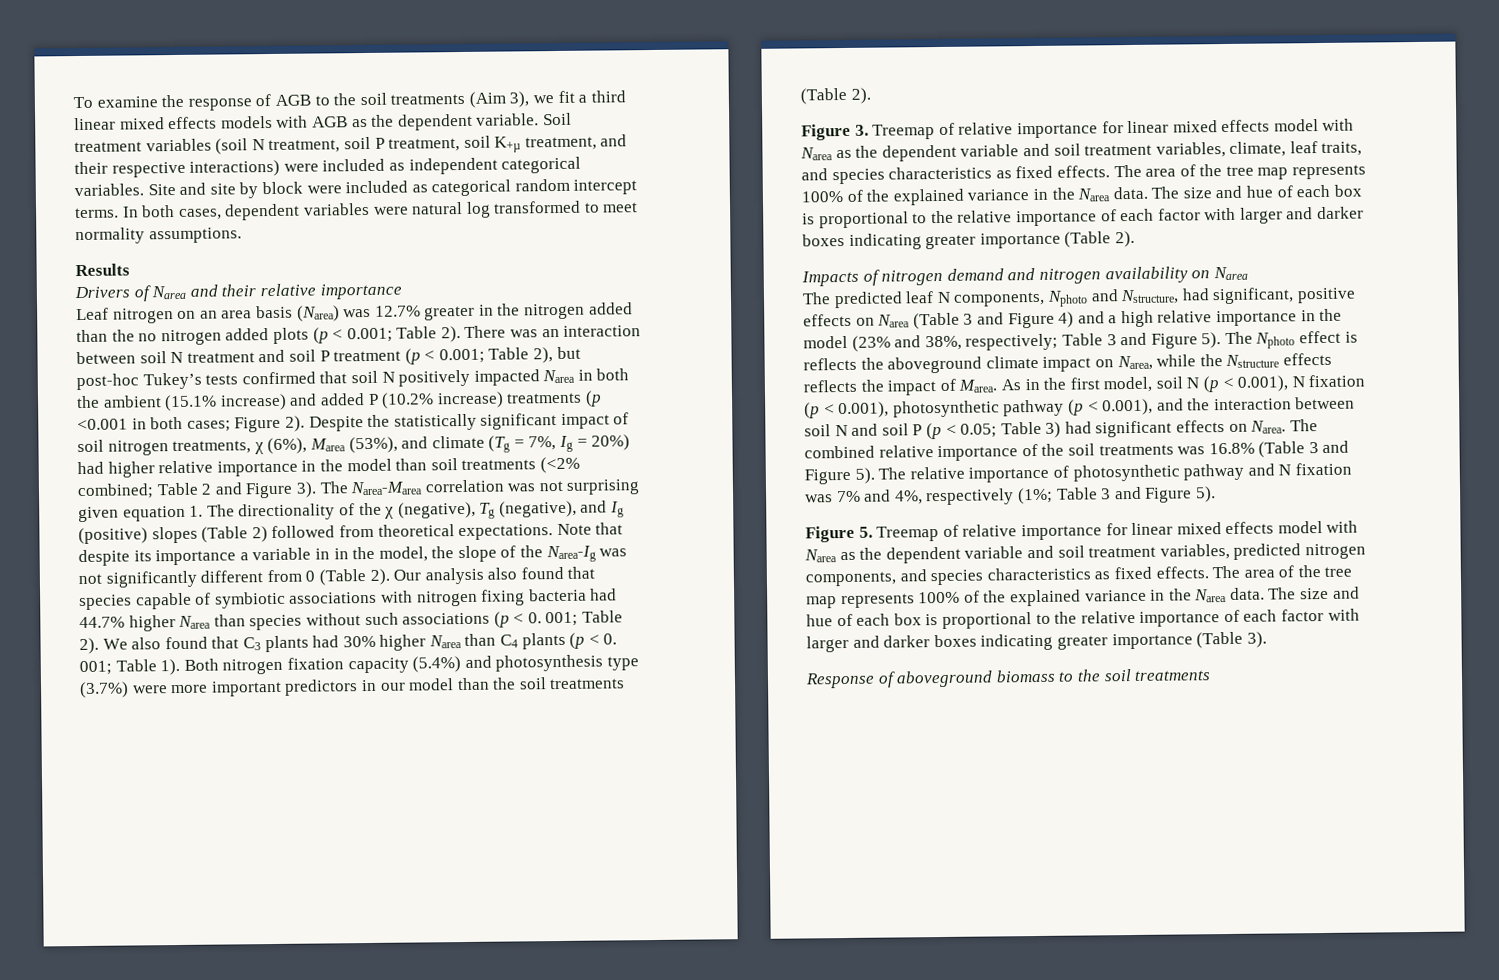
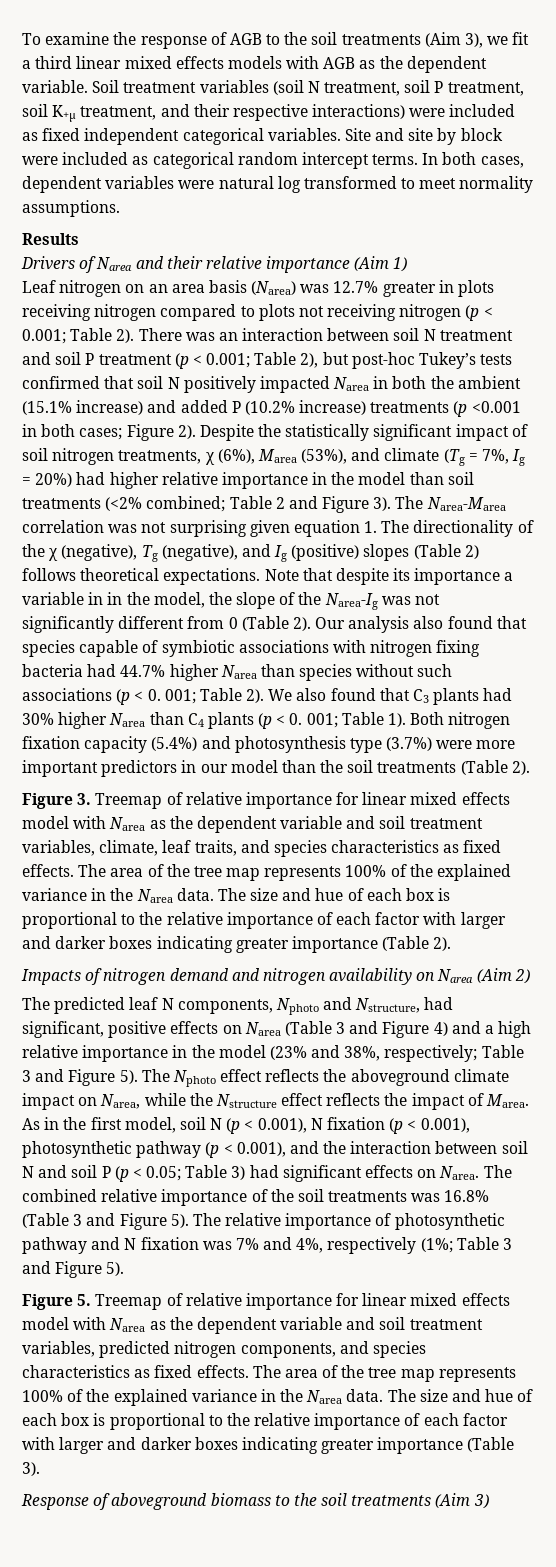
- Soil treatment variables (soil N treatment, soil P treatment, soil K+µ treatment, and their respective interactions) were included as independent categorical variables.
+ Soil treatment variables (soil N treatment, soil P treatment, soil K+µ treatment, and their respective interactions) were included as fixed independent categorical variables.
- Drivers of Narea and their relative importance
+ Drivers of Narea and their relative importance (Aim 1)
- Leaf nitrogen on an area basis (Narea) was 12.7% greater in the nitrogen added than the no nitrogen added plots (p < 0.001; Table 2).
+ Leaf nitrogen on an area basis (Narea) was 12.7% greater in plots receiving nitrogen compared to plots not receiving nitrogen (p < 0.001; Table 2).
- The Narea-Marea correlation was not surprising given equation 1. The directionality of the χ (negative), Tg (negative), and Ig (positive) slopes (Table 2) followed from theoretical expectations.
+ The Narea-Marea correlation was not surprising given equation 1. The directionality of the χ (negative), Tg (negative), and Ig (positive) slopes (Table 2) follows theoretical expectations.
- Impacts of nitrogen demand and nitrogen availability on Narea
+ Impacts of nitrogen demand and nitrogen availability on Narea (Aim 2)
- The Nphoto effect is reflects the aboveground climate impact on Narea, while the Nstructure effects reflects the impact of Marea.
+ The Nphoto effect reflects the aboveground climate impact on Narea, while the Nstructure effect reflects the impact of Marea.
- Response of aboveground biomass to the soil treatments
+ Response of aboveground biomass to the soil treatments (Aim 3)

